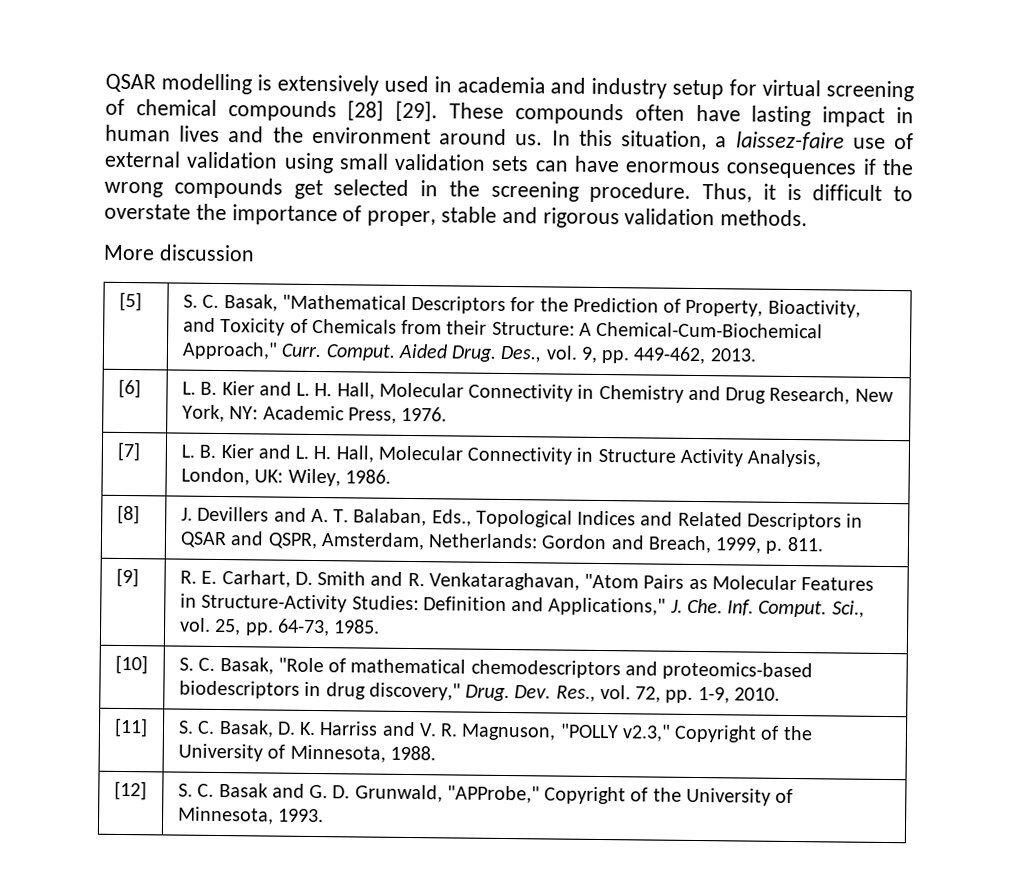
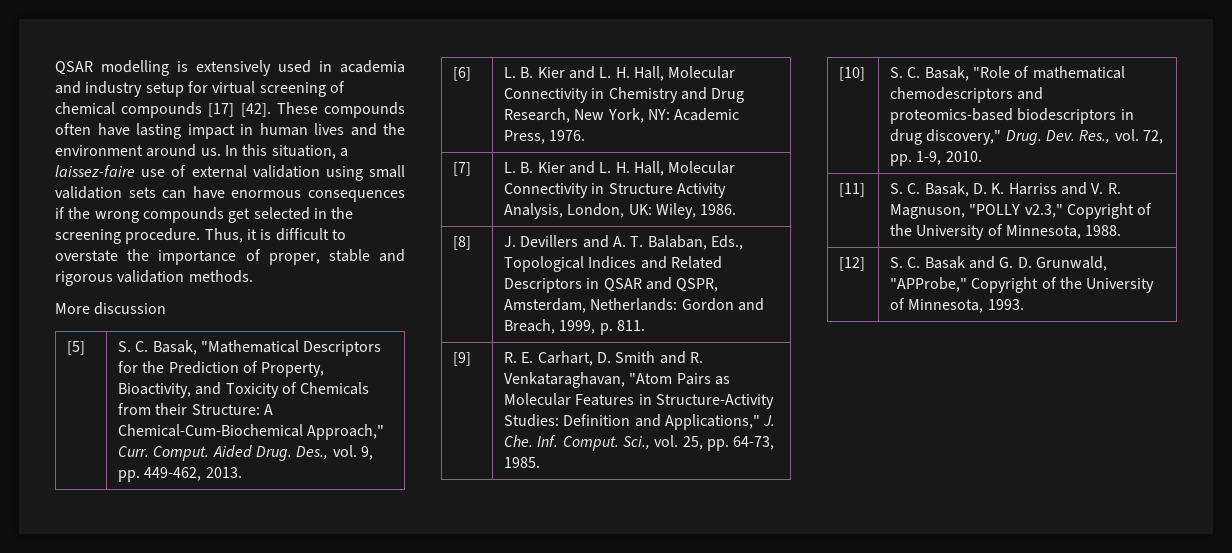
- QSAR modelling is extensively used in academia and industry setup for virtual screening of chemical compounds [28] [29].
+ QSAR modelling is extensively used in academia and industry setup for virtual screening of chemical compounds [17] [42].

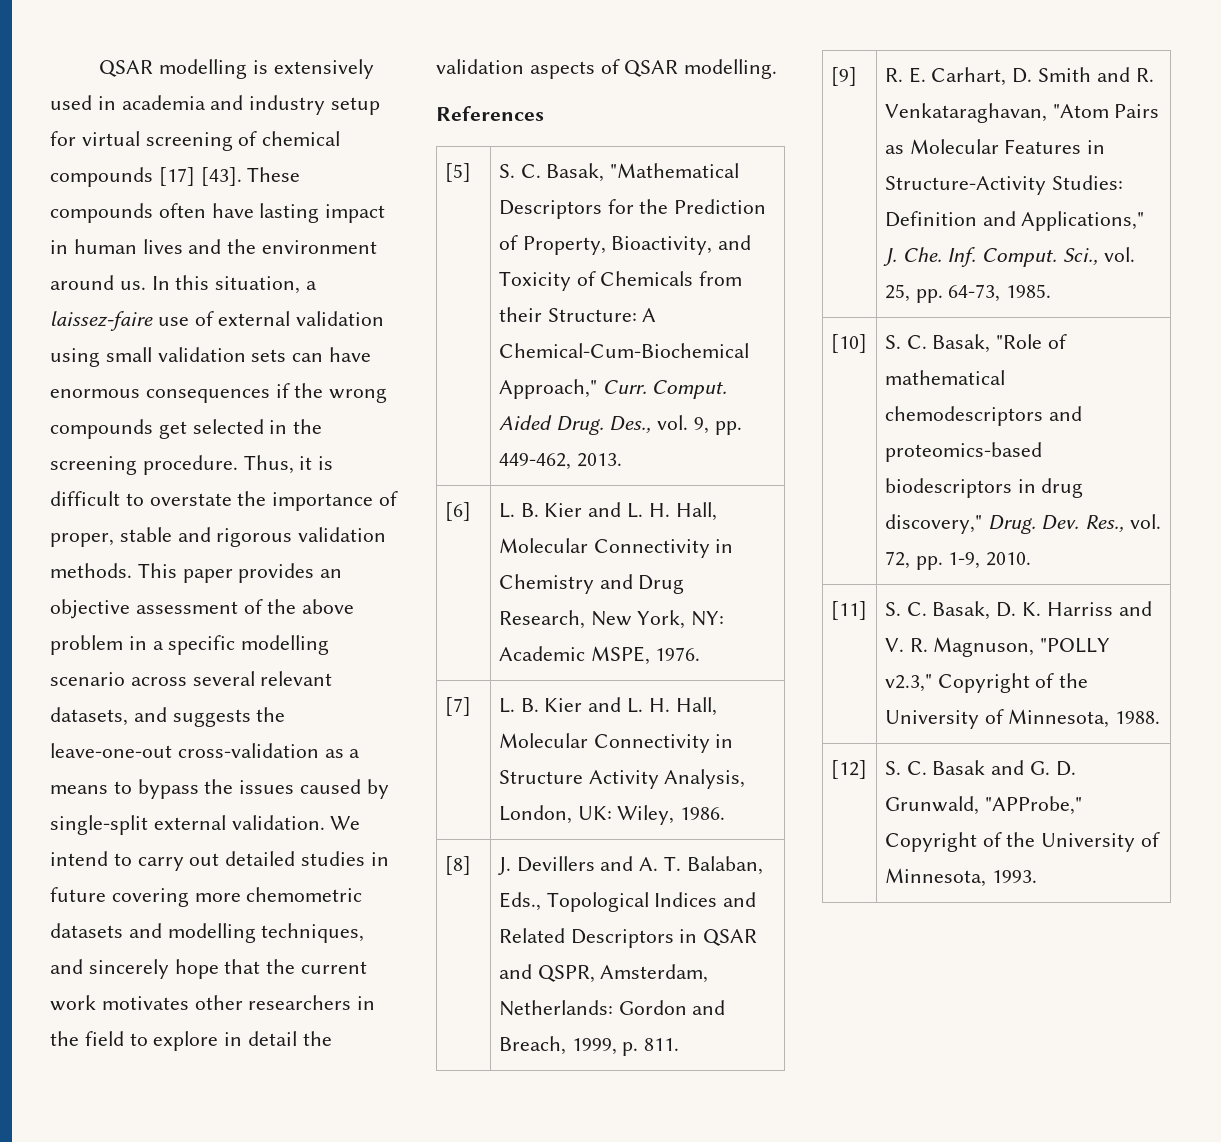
- QSAR modelling is extensively used in academia and industry setup for virtual screening of chemical compounds [17] [42].
+ QSAR modelling is extensively used in academia and industry setup for virtual screening of chemical compounds [17] [43].
- Thus, it is difficult to overstate the importance of proper, stable and rigorous validation methods.
- More discussion
+ Thus, it is difficult to overstate the importance of proper, stable and rigorous validation methods. This paper provides an objective assessment of the above problem in a specific modelling scenario across several relevant datasets, and suggests the leave-one-out cross-validation as a means to bypass the issues caused by single-split external validation. We intend to carry out detailed studies in future covering more chemometric datasets and modelling techniques, and sincerely hope that the current work motivates other researchers in the field to explore in detail the validation aspects of QSAR modelling.
+ References
- [6] | L. B. Kier and L. H. Hall, Molecular Connectivity in Chemistry and Drug Research, New York, NY: Academic Press, 1976.
+ [6] | L. B. Kier and L. H. Hall, Molecular Connectivity in Chemistry and Drug Research, New York, NY: Academic MSPE, 1976.

